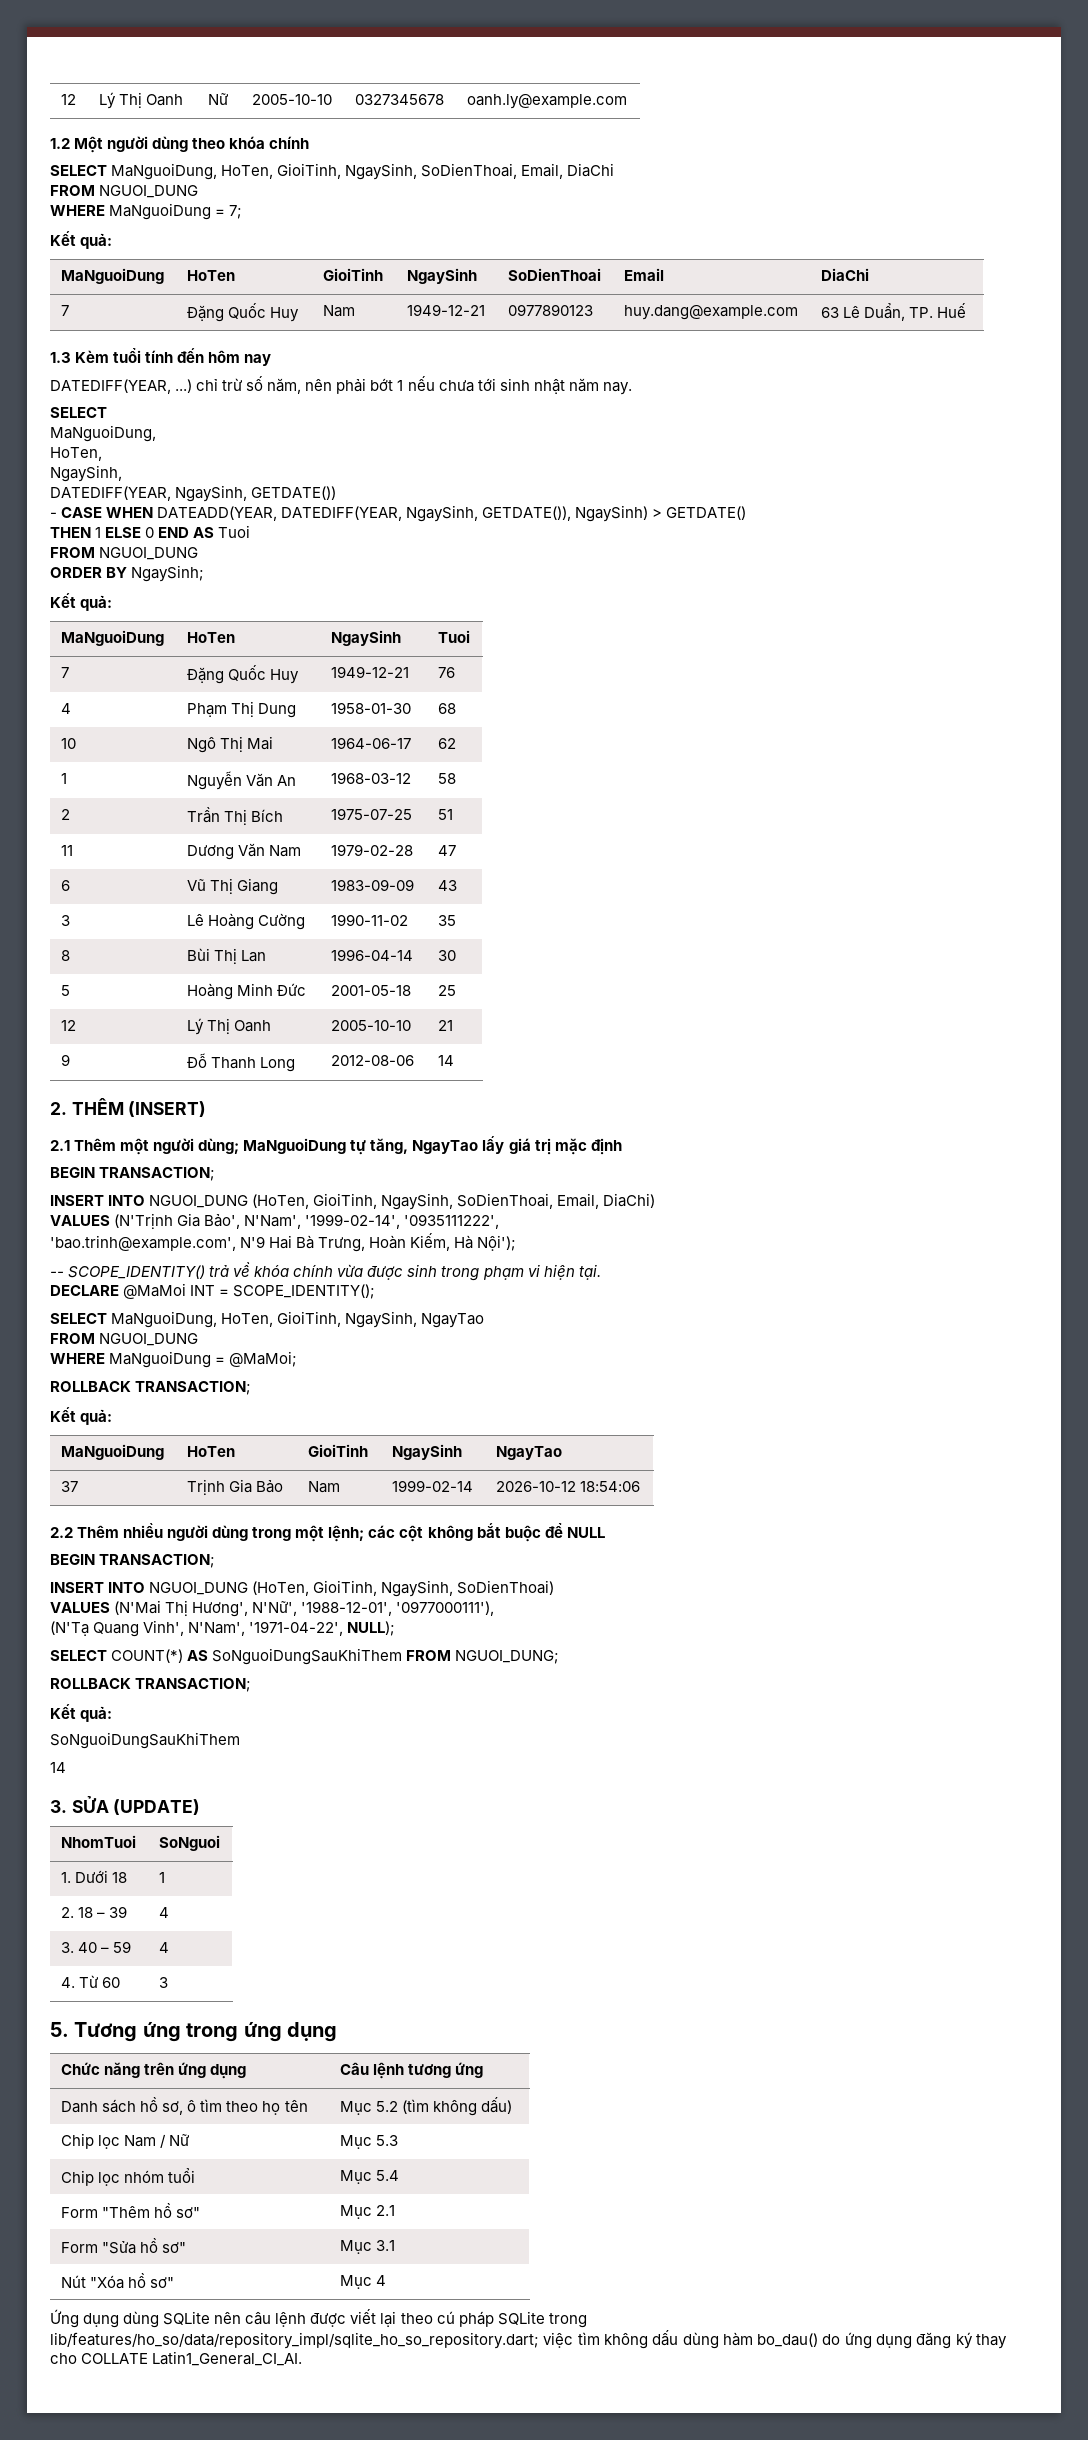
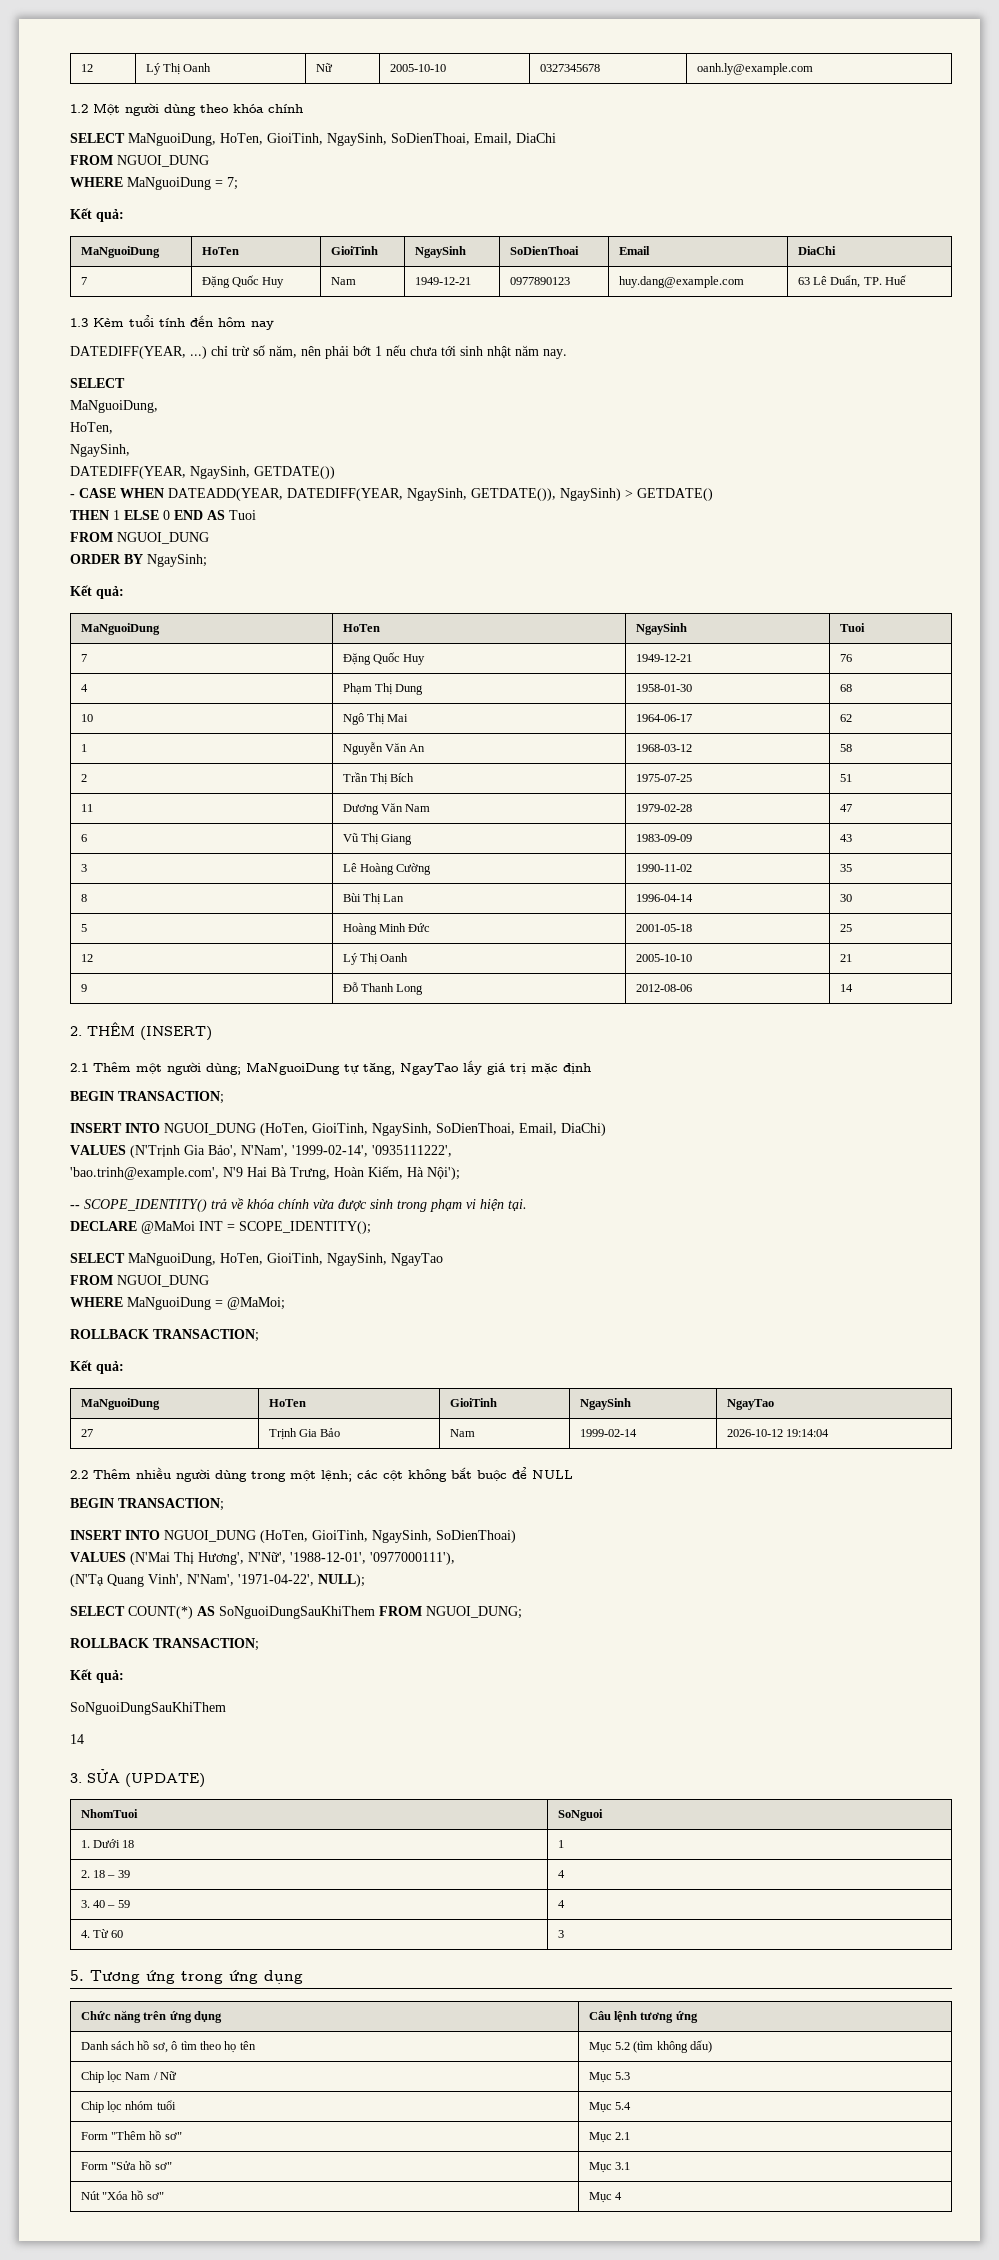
- 37 | Trịnh Gia Bảo | Nam | 1999-02-14 | 2026-10-12 18:54:06
+ 27 | Trịnh Gia Bảo | Nam | 1999-02-14 | 2026-10-12 19:14:04
- Ứng dụng dùng SQLite nên câu lệnh được viết lại theo cú pháp SQLite trong lib/features/ho_so/data/repository_impl/sqlite_ho_so_repository.dart; việc tìm không dấu dùng hàm bo_dau() do ứng dụng đăng ký thay cho COLLATE Latin1_General_CI_AI.

